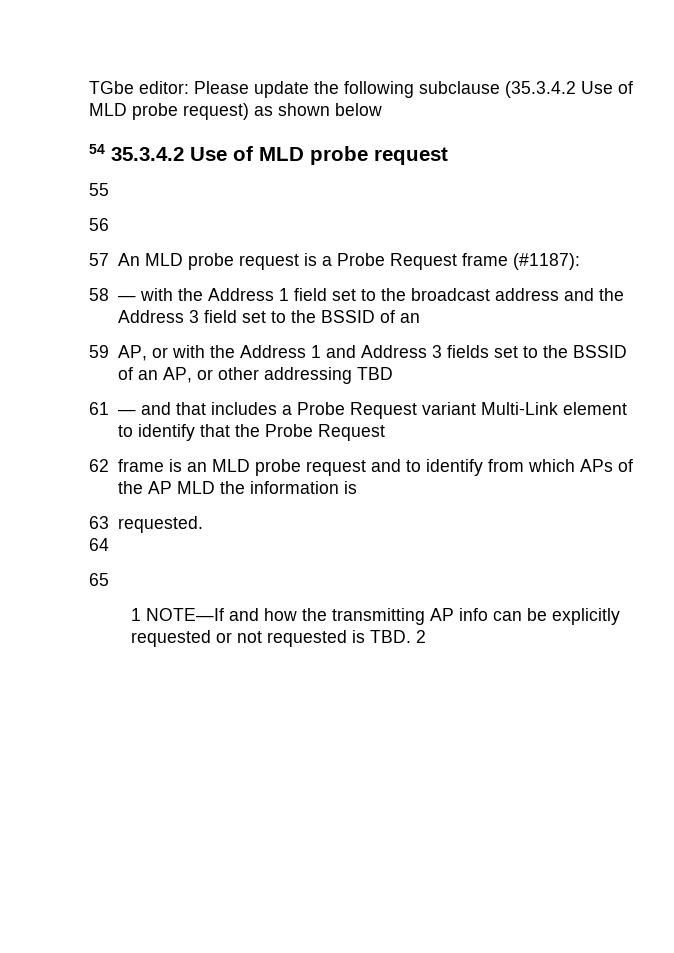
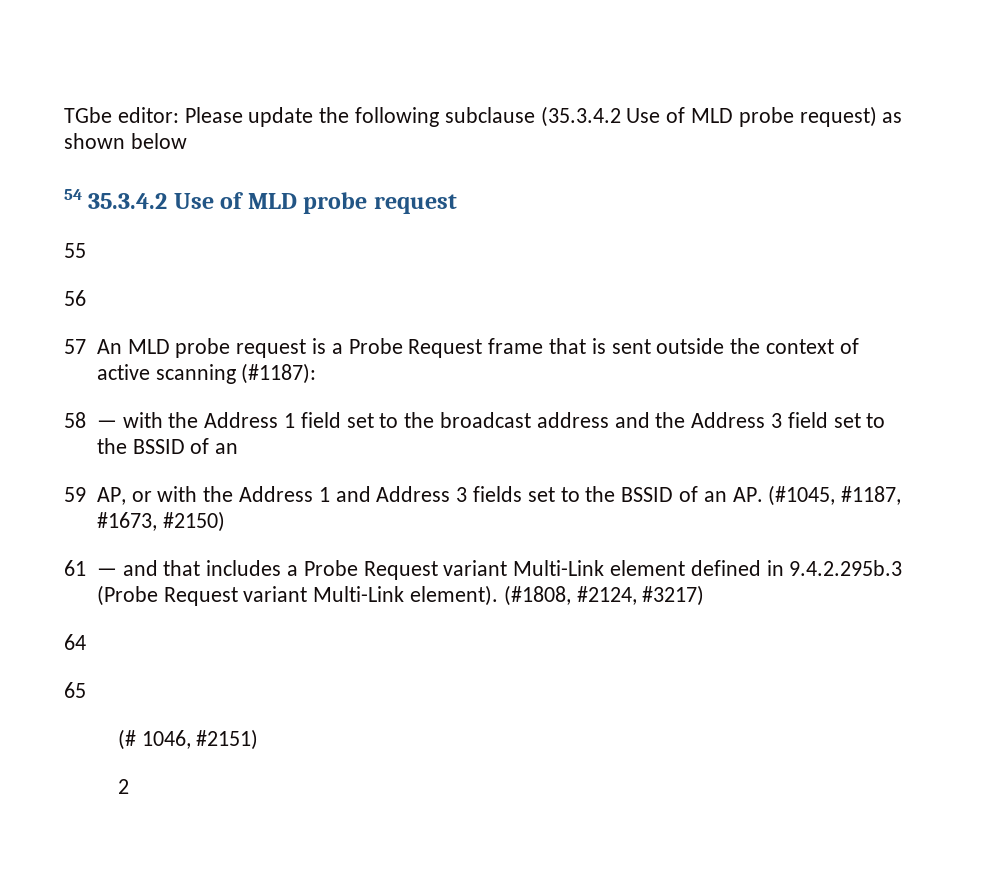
- 57 An MLD probe request is a Probe Request frame (#1187):
+ 57 An MLD probe request is a Probe Request frame that is sent outside the context of active scanning (#1187):
- 59 AP, or with the Address 1 and Address 3 fields set to the BSSID of an AP, or other addressing TBD
+ 59 AP, or with the Address 1 and Address 3 fields set to the BSSID of an AP. (#1045, #1187, #1673, #2150)
- 61 — and that includes a Probe Request variant Multi-Link element to identify that the Probe Request
- 62 frame is an MLD probe request and to identify from which APs of the AP MLD the information is
- 63 requested.
+ 61 — and that includes a Probe Request variant Multi-Link element defined in 9.4.2.295b.3 (Probe Request variant Multi-Link element). (#1808, #2124, #3217)
  64
  65
- 1 NOTE—If and how the transmitting AP info can be explicitly requested or not requested is TBD. 2
+ (# 1046, #2151)
+ 2

